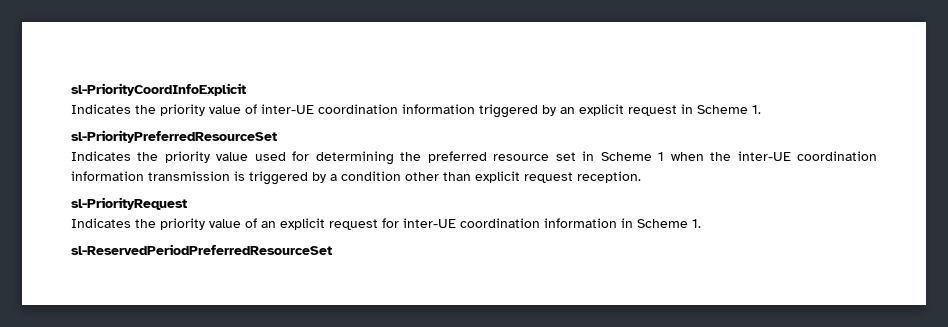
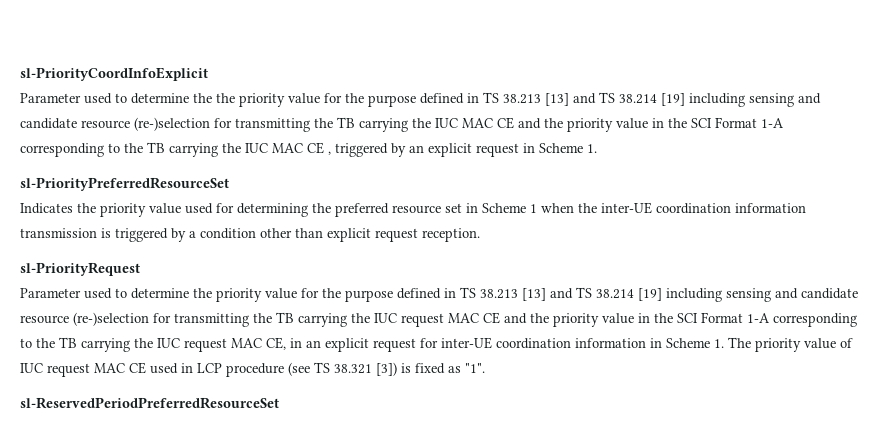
- Indicates the priority value of inter-UE coordination information triggered by an explicit request in Scheme 1.
+ Parameter used to determine the the priority value for the purpose defined in TS 38.213 [13] and TS 38.214 [19] including sensing and candidate resource (re-)selection for transmitting the TB carrying the IUC MAC CE and the priority value in the SCI Format 1-A corresponding to the TB carrying the IUC MAC CE , triggered by an explicit request in Scheme 1.
- Indicates the priority value of an explicit request for inter-UE coordination information in Scheme 1.
+ Parameter used to determine the priority value for the purpose defined in TS 38.213 [13] and TS 38.214 [19] including sensing and candidate resource (re-)selection for transmitting the TB carrying the IUC request MAC CE and the priority value in the SCI Format 1-A corresponding to the TB carrying the IUC request MAC CE, in an explicit request for inter-UE coordination information in Scheme 1. The priority value of IUC request MAC CE used in LCP procedure (see TS 38.321 [3]) is fixed as "1".

